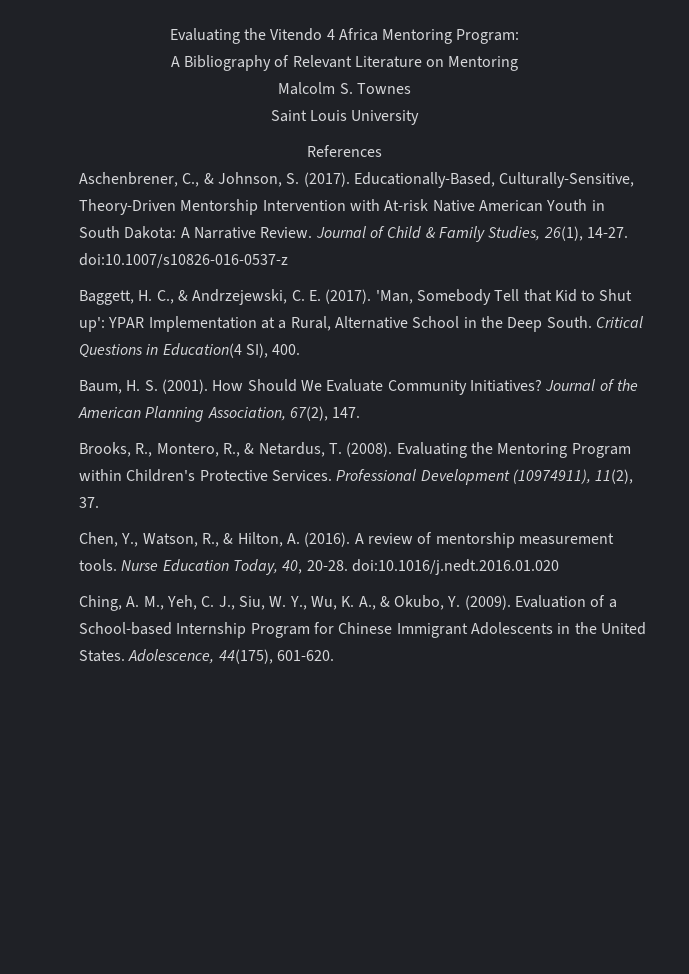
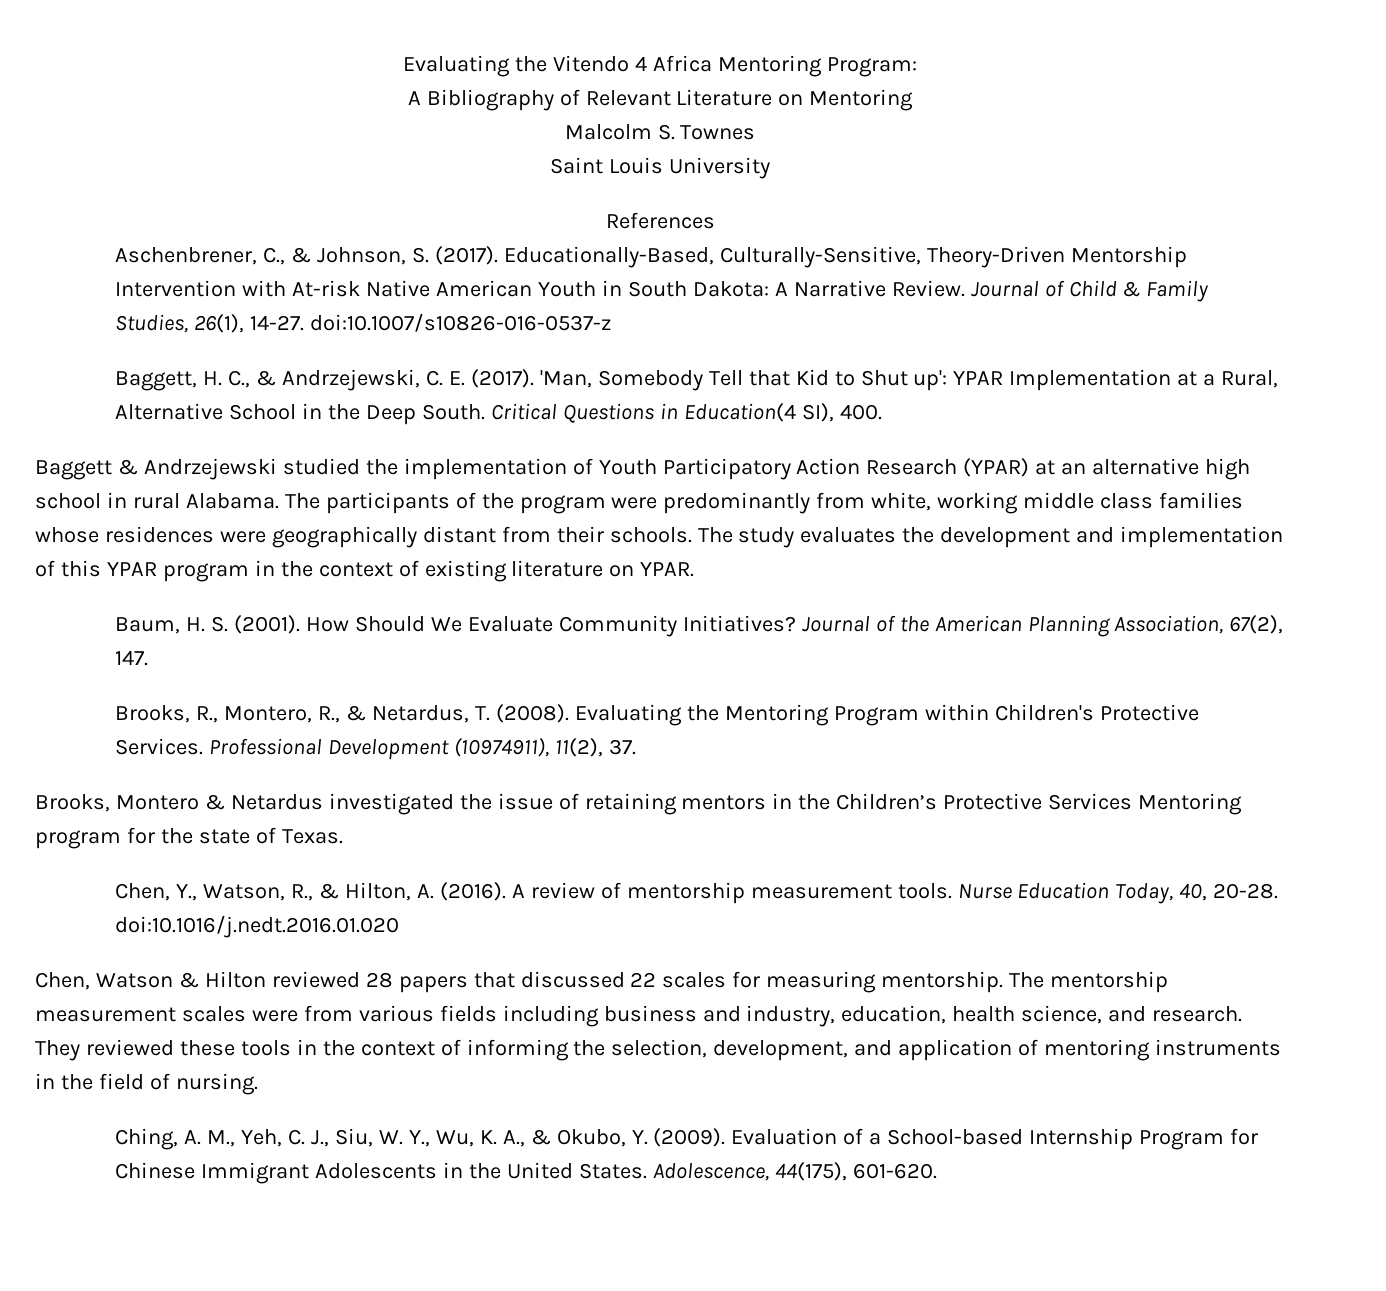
+ Baggett & Andrzejewski studied the implementation of Youth Participatory Action Research (YPAR) at an alternative high school in rural Alabama. The participants of the program were predominantly from white, working middle class families whose residences were geographically distant from their schools. The study evaluates the development and implementation of this YPAR program in the context of existing literature on YPAR.
+ Brooks, Montero & Netardus investigated the issue of retaining mentors in the Children’s Protective Services Mentoring program for the state of Texas.
+ Chen, Watson & Hilton reviewed 28 papers that discussed 22 scales for measuring mentorship. The mentorship measurement scales were from various fields including business and industry, education, health science, and research. They reviewed these tools in the context of informing the selection, development, and application of mentoring instruments in the field of nursing.

